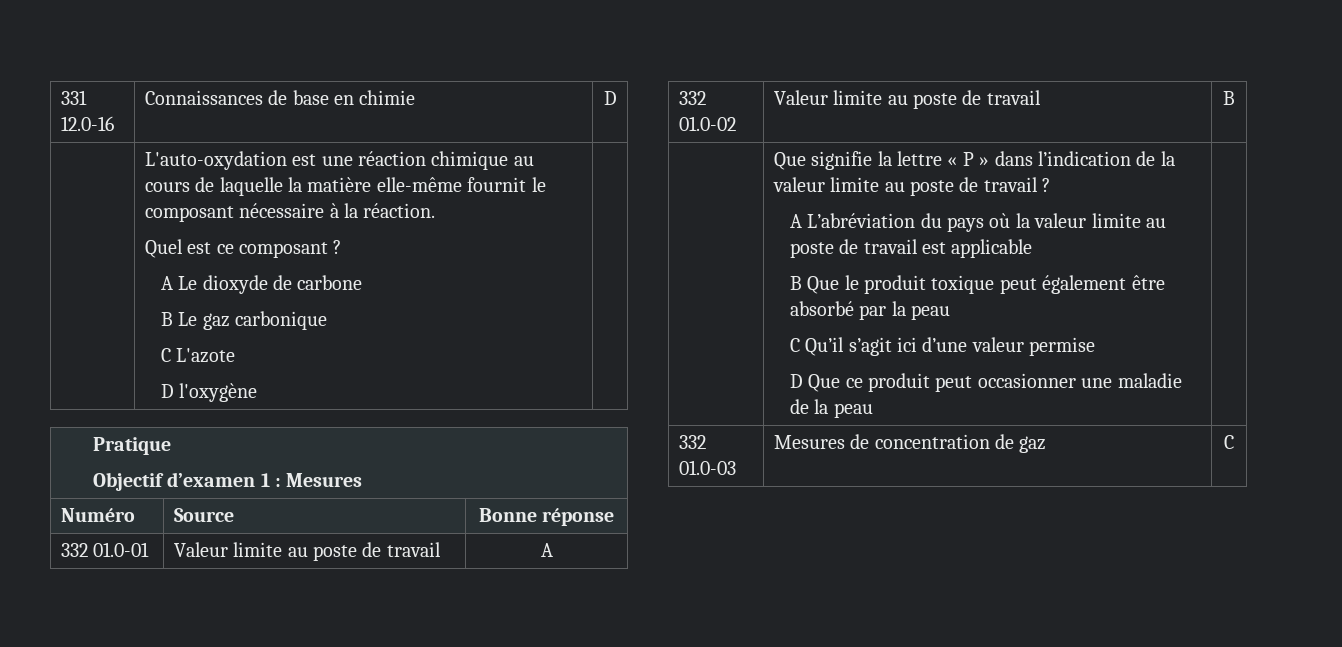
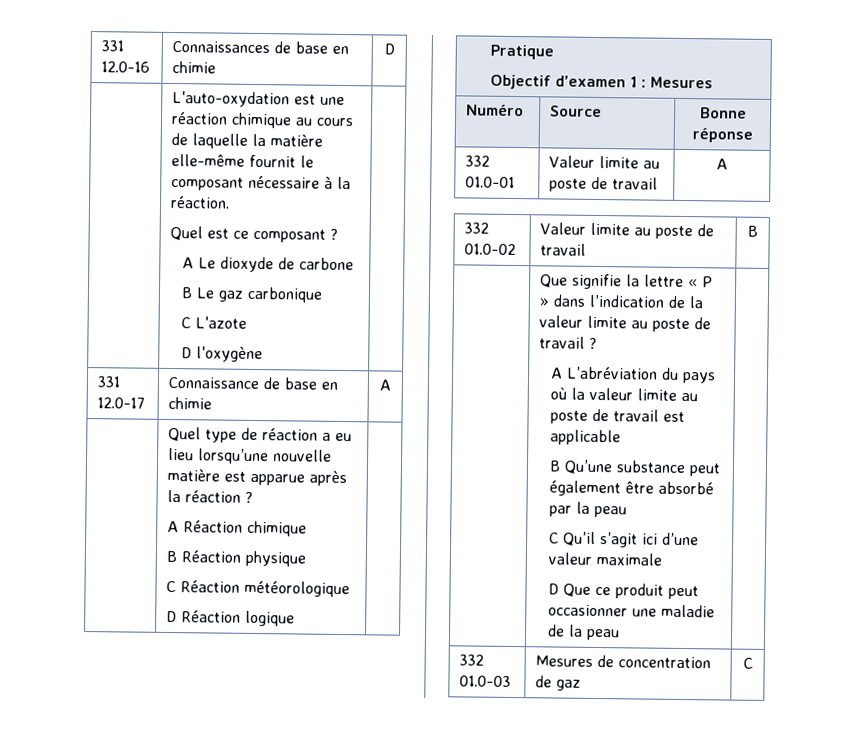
+ 331 12.0-17 | Connaissance de base en chimie | A
+ | Quel type de réaction a eu lieu lorsqu’une nouvelle matière est apparue après la réaction ?
+ A Réaction chimique
+ B Réaction physique
+ C Réaction météorologique
+ D Réaction logique |
- B Que le produit toxique peut également être absorbé par la peau
+ B Qu’une substance peut également être absorbé par la peau
- C Qu’il s’agit ici d’une valeur permise
+ C Qu’il s’agit ici d’une valeur maximale

